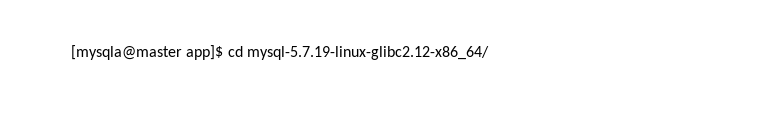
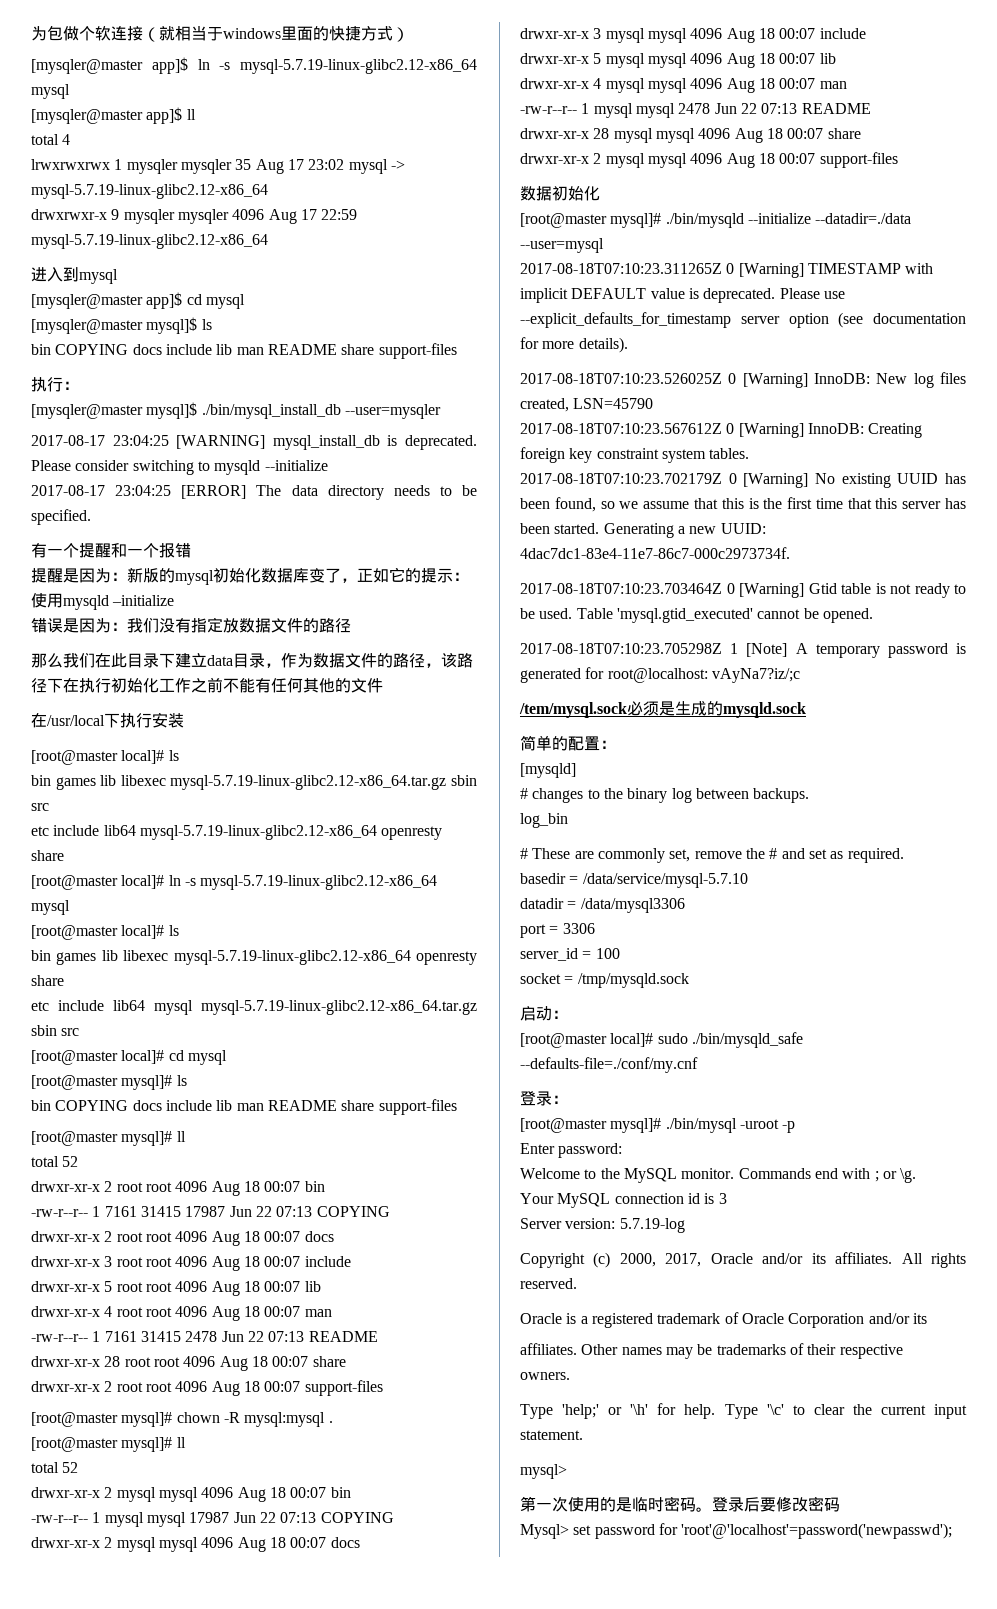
- [mysqla@master app]$ cd mysql-5.7.19-linux-glibc2.12-x86_64/
+ 为包做个软连接（就相当于windows里面的快捷方式）
+ [mysqler@master app]$ ln -s mysql-5.7.19-linux-glibc2.12-x86_64 mysql
+ [mysqler@master app]$ ll
+ total 4
+ lrwxrwxrwx 1 mysqler mysqler 35 Aug 17 23:02 mysql -> mysql-5.7.19-linux-glibc2.12-x86_64
+ drwxrwxr-x 9 mysqler mysqler 4096 Aug 17 22:59 mysql-5.7.19-linux-glibc2.12-x86_64
+ 进入到mysql
+ [mysqler@master app]$ cd mysql
+ [mysqler@master mysql]$ ls
+ bin COPYING docs include lib man README share support-files
+ 执行：
+ [mysqler@master mysql]$ ./bin/mysql_install_db --user=mysqler
+ 2017-08-17 23:04:25 [WARNING] mysql_install_db is deprecated. Please consider switching to mysqld --initialize
+ 2017-08-17 23:04:25 [ERROR] The data directory needs to be specified.
+ 有一个提醒和一个报错
+ 提醒是因为：新版的mysql初始化数据库变了，正如它的提示：使用mysqld –initialize
+ 错误是因为：我们没有指定放数据文件的路径
+ 那么我们在此目录下建立data目录，作为数据文件的路径，该路径下在执行初始化工作之前不能有任何其他的文件
+ 在/usr/local下执行安装
+ [root@master local]# ls
+ bin games lib libexec mysql-5.7.19-linux-glibc2.12-x86_64.tar.gz sbin src
+ etc include lib64 mysql-5.7.19-linux-glibc2.12-x86_64 openresty share
+ [root@master local]# ln -s mysql-5.7.19-linux-glibc2.12-x86_64 mysql
+ [root@master local]# ls
+ bin games lib libexec mysql-5.7.19-linux-glibc2.12-x86_64 openresty share
+ etc include lib64 mysql mysql-5.7.19-linux-glibc2.12-x86_64.tar.gz sbin src
+ [root@master local]# cd mysql
+ [root@master mysql]# ls
+ bin COPYING docs include lib man README share support-files
+ [root@master mysql]# ll
+ total 52
+ drwxr-xr-x 2 root root 4096 Aug 18 00:07 bin
+ -rw-r--r-- 1 7161 31415 17987 Jun 22 07:13 COPYING
+ drwxr-xr-x 2 root root 4096 Aug 18 00:07 docs
+ drwxr-xr-x 3 root root 4096 Aug 18 00:07 include
+ drwxr-xr-x 5 root root 4096 Aug 18 00:07 lib
+ drwxr-xr-x 4 root root 4096 Aug 18 00:07 man
+ -rw-r--r-- 1 7161 31415 2478 Jun 22 07:13 README
+ drwxr-xr-x 28 root root 4096 Aug 18 00:07 share
+ drwxr-xr-x 2 root root 4096 Aug 18 00:07 support-files
+ [root@master mysql]# chown -R mysql:mysql .
+ [root@master mysql]# ll
+ total 52
+ drwxr-xr-x 2 mysql mysql 4096 Aug 18 00:07 bin
+ -rw-r--r-- 1 mysql mysql 17987 Jun 22 07:13 COPYING
+ drwxr-xr-x 2 mysql mysql 4096 Aug 18 00:07 docs
+ drwxr-xr-x 3 mysql mysql 4096 Aug 18 00:07 include
+ drwxr-xr-x 5 mysql mysql 4096 Aug 18 00:07 lib
+ drwxr-xr-x 4 mysql mysql 4096 Aug 18 00:07 man
+ -rw-r--r-- 1 mysql mysql 2478 Jun 22 07:13 README
+ drwxr-xr-x 28 mysql mysql 4096 Aug 18 00:07 share
+ drwxr-xr-x 2 mysql mysql 4096 Aug 18 00:07 support-files
+ 数据初始化
+ [root@master mysql]# ./bin/mysqld --initialize --datadir=./data --user=mysql
+ 2017-08-18T07:10:23.311265Z 0 [Warning] TIMESTAMP with implicit DEFAULT value is deprecated. Please use --explicit_defaults_for_timestamp server option (see documentation for more details).
+ 2017-08-18T07:10:23.526025Z 0 [Warning] InnoDB: New log files created, LSN=45790
+ 2017-08-18T07:10:23.567612Z 0 [Warning] InnoDB: Creating foreign key constraint system tables.
+ 2017-08-18T07:10:23.702179Z 0 [Warning] No existing UUID has been found, so we assume that this is the first time that this server has been started. Generating a new UUID: 4dac7dc1-83e4-11e7-86c7-000c2973734f.
+ 2017-08-18T07:10:23.703464Z 0 [Warning] Gtid table is not ready to be used. Table 'mysql.gtid_executed' cannot be opened.
+ 2017-08-18T07:10:23.705298Z 1 [Note] A temporary password is generated for root@localhost: vAyNa7?iz/;c
+ /tem/mysql.sock必须是生成的mysqld.sock
+ 简单的配置：
+ [mysqld]
+ # changes to the binary log between backups.
+ log_bin
+ # These are commonly set, remove the # and set as required.
+ basedir = /data/service/mysql-5.7.10
+ datadir = /data/mysql3306
+ port = 3306
+ server_id = 100
+ socket = /tmp/mysqld.sock
+ 启动：
+ [root@master local]# sudo ./bin/mysqld_safe --defaults-file=./conf/my.cnf
+ 登录：
+ [root@master mysql]# ./bin/mysql -uroot -p
+ Enter password:
+ Welcome to the MySQL monitor. Commands end with ; or \g.
+ Your MySQL connection id is 3
+ Server version: 5.7.19-log
+ Copyright (c) 2000, 2017, Oracle and/or its affiliates. All rights reserved.
+ Oracle is a registered trademark of Oracle Corporation and/or its
+ affiliates. Other names may be trademarks of their respective
+ owners.
+ Type 'help;' or '\h' for help. Type '\c' to clear the current input statement.
+ mysql>
+ 第一次使用的是临时密码。登录后要修改密码
+ Mysql> set password for 'root'@'localhost'=password('newpasswd');

